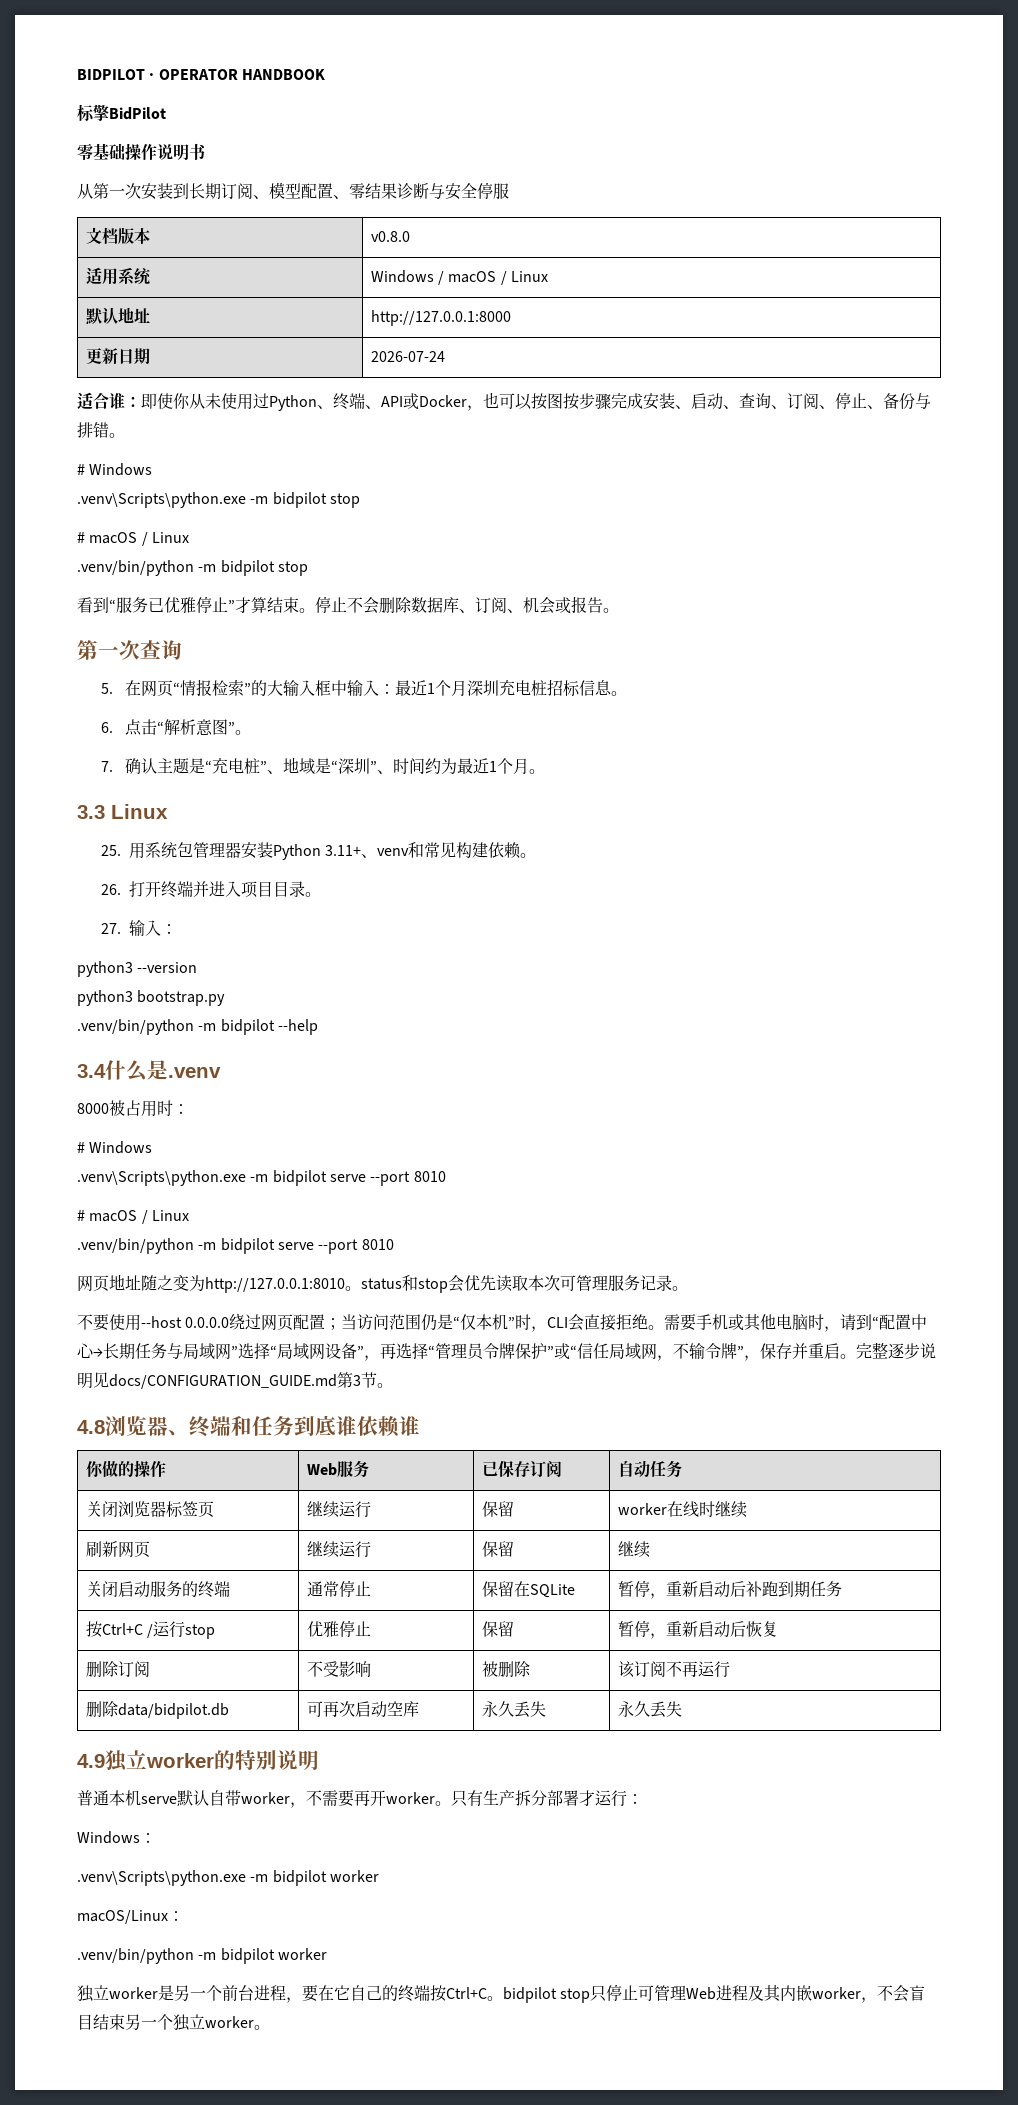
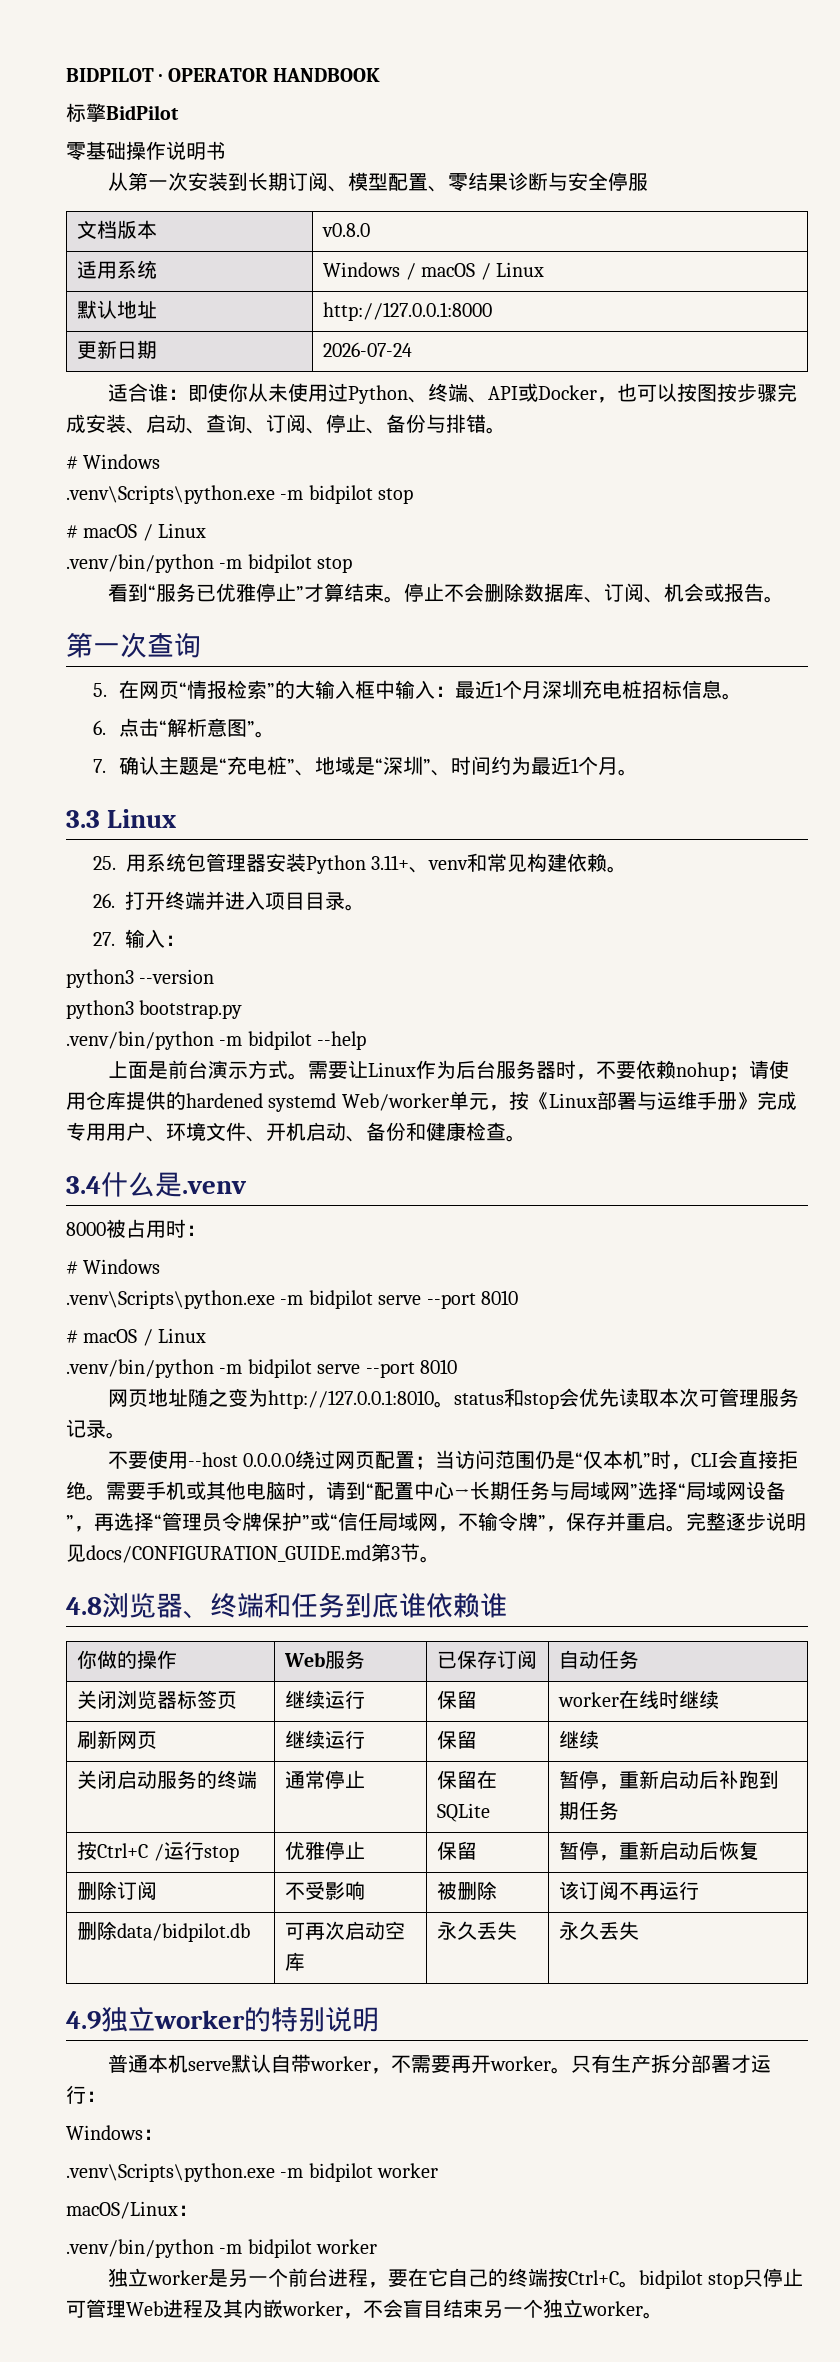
+ 上面是前台演示方式。需要让Linux作为后台服务器时，不要依赖nohup；请使用仓库提供的hardened systemd Web/worker单元，按《Linux部署与运维手册》完成专用用户、环境文件、开机启动、备份和健康检查。

